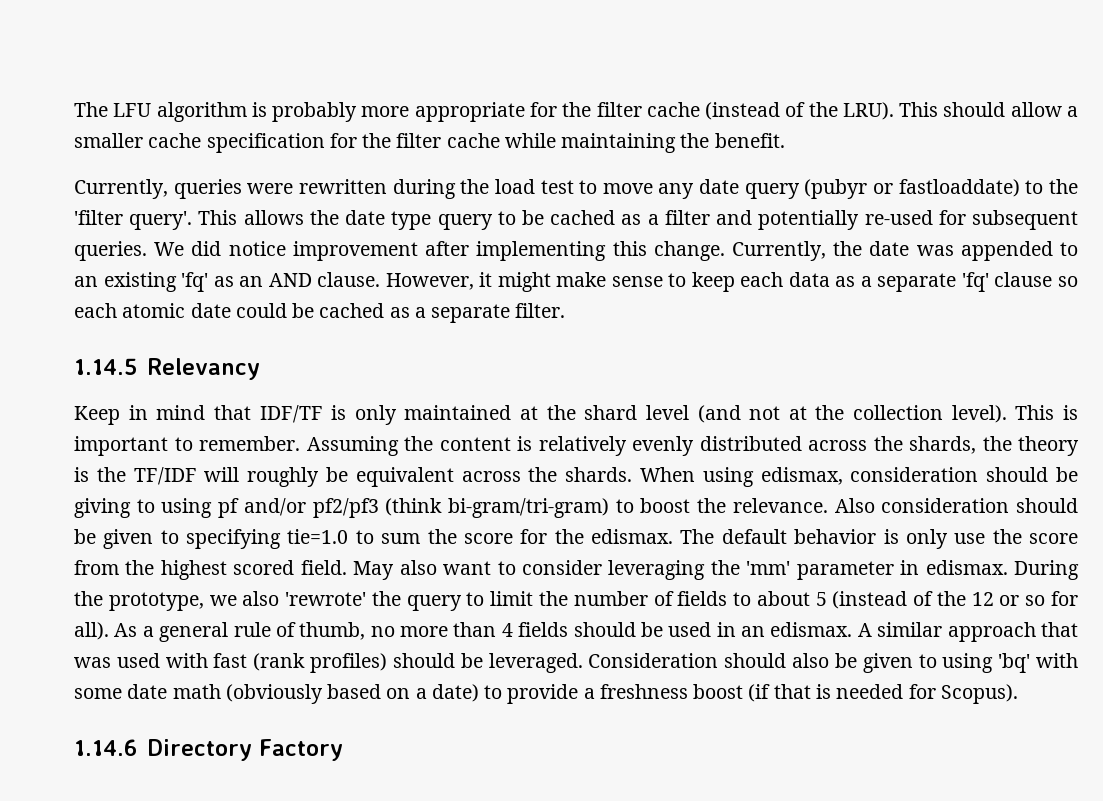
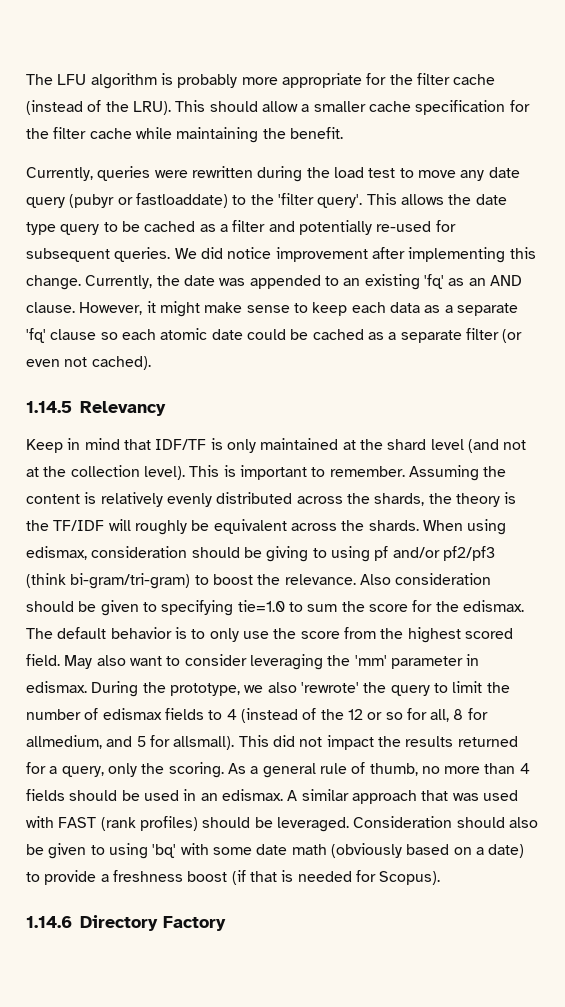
- However, it might make sense to keep each data as a separate 'fq' clause so each atomic date could be cached as a separate filter.
+ However, it might make sense to keep each data as a separate 'fq' clause so each atomic date could be cached as a separate filter (or even not cached).
- The default behavior is only use the score from the highest scored field.
+ The default behavior is to only use the score from the highest scored field.
- During the prototype, we also 'rewrote' the query to limit the number of fields to about 5 (instead of the 12 or so for all).
+ During the prototype, we also 'rewrote' the query to limit the number of edismax fields to 4 (instead of the 12 or so for all, 8 for allmedium, and 5 for allsmall). This did not impact the results returned for a query, only the scoring.
- A similar approach that was used with fast (rank profiles) should be leveraged.
+ A similar approach that was used with FAST (rank profiles) should be leveraged.

